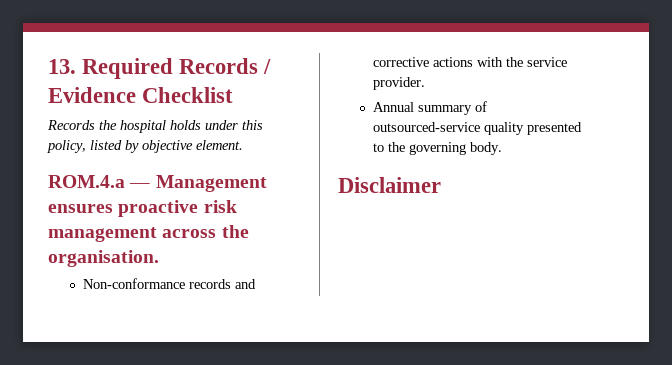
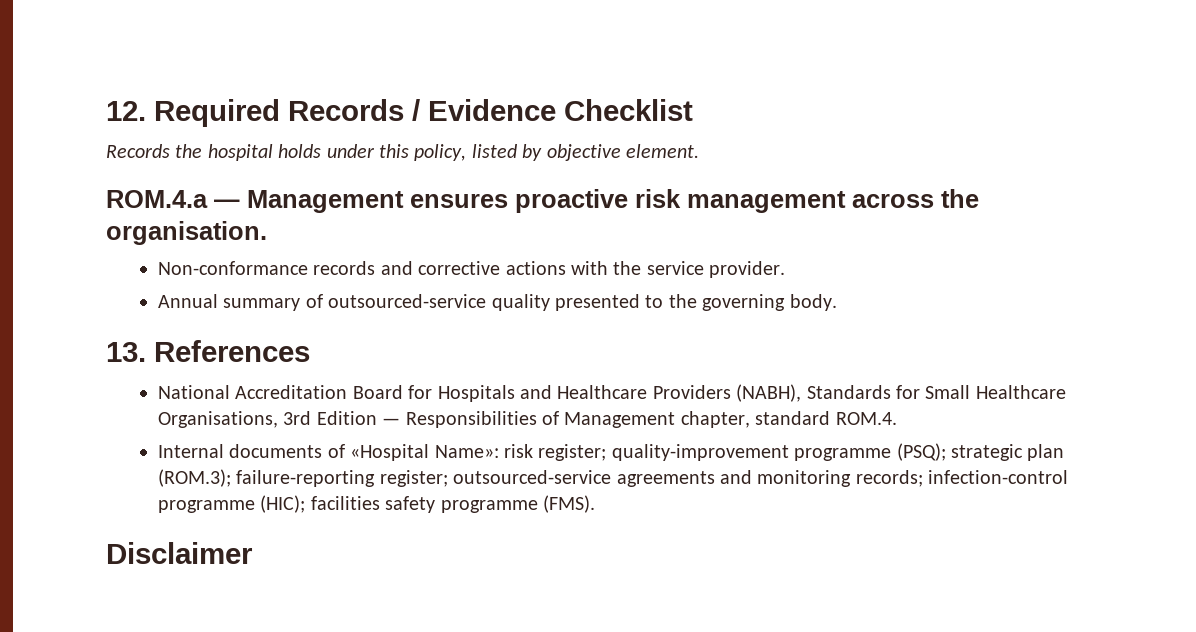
- 13. Required Records / Evidence Checklist
+ 12. Required Records / Evidence Checklist
+ 13. References
+ National Accreditation Board for Hospitals and Healthcare Providers (NABH), Standards for Small Healthcare Organisations, 3rd Edition — Responsibilities of Management chapter, standard ROM.4.
+ Internal documents of «Hospital Name»: risk register; quality-improvement programme (PSQ); strategic plan (ROM.3); failure-reporting register; outsourced-service agreements and monitoring records; infection-control programme (HIC); facilities safety programme (FMS).

